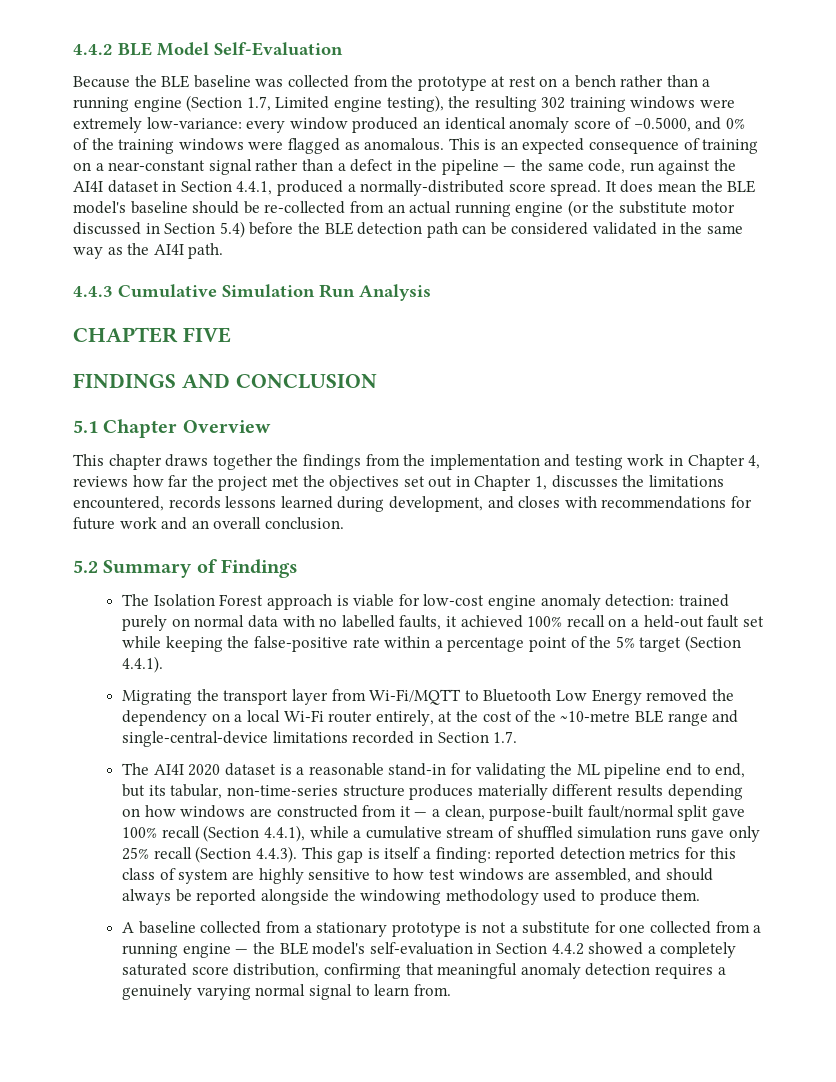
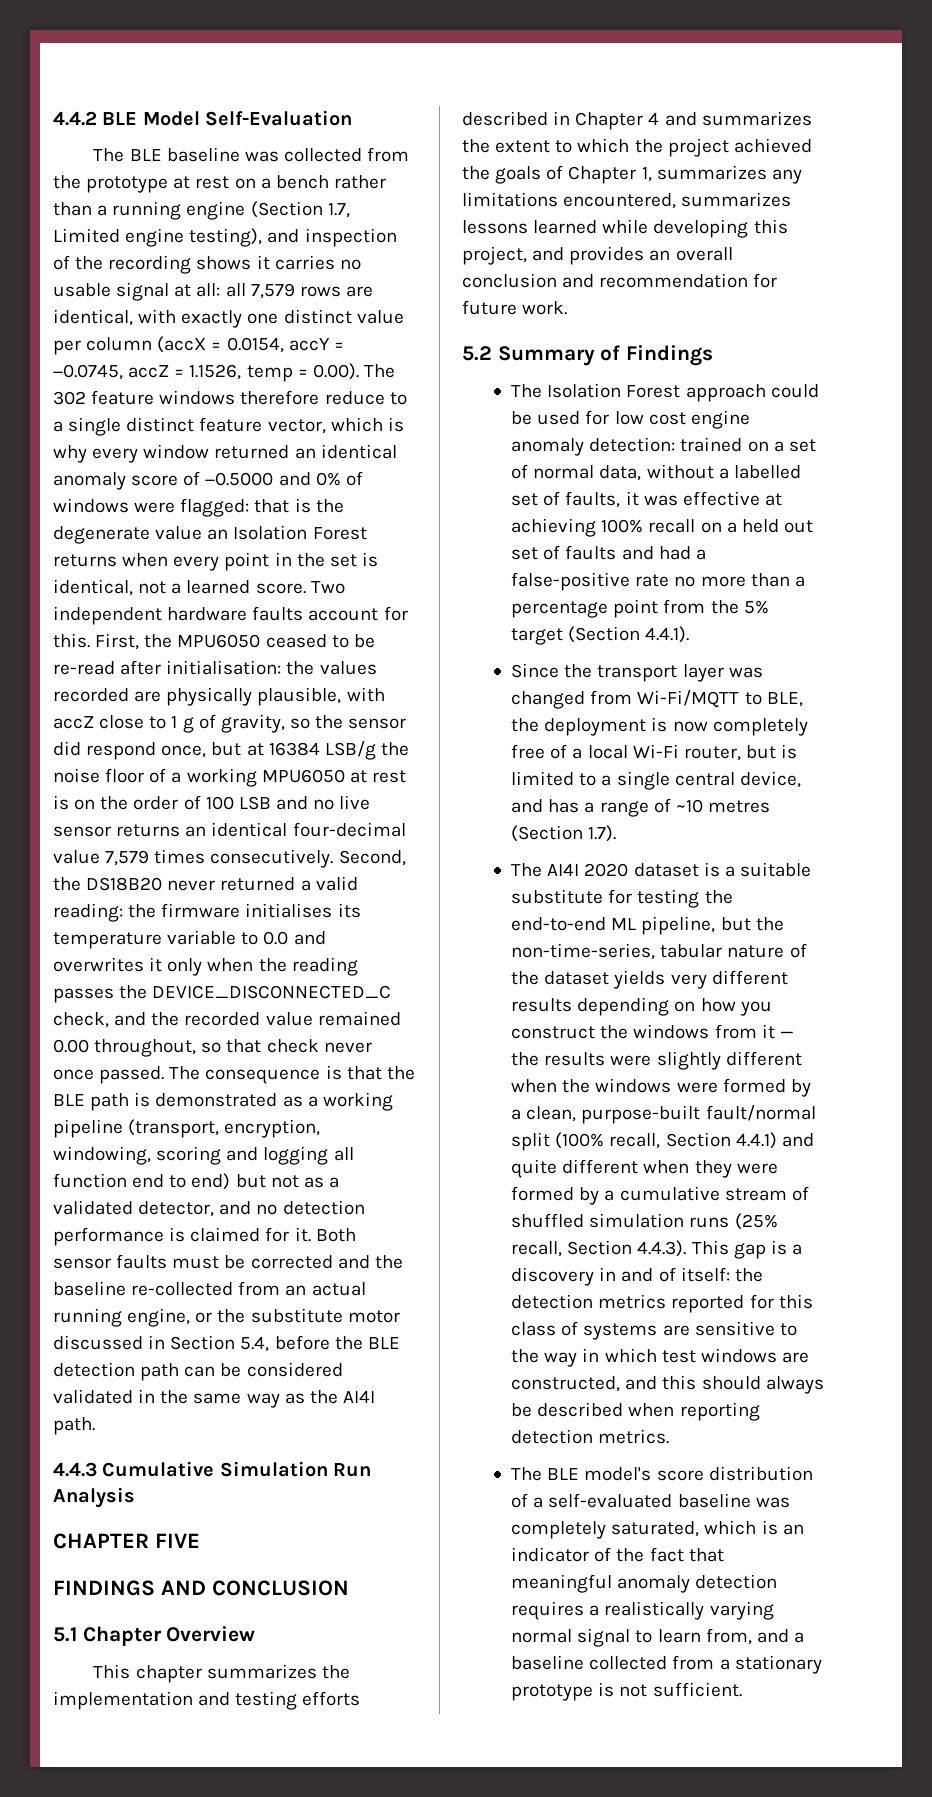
- Because the BLE baseline was collected from the prototype at rest on a bench rather than a running engine (Section 1.7, Limited engine testing), the resulting 302 training windows were extremely low-variance: every window produced an identical anomaly score of −0.5000, and 0% of the training windows were flagged as anomalous. This is an expected consequence of training on a near-constant signal rather than a defect in the pipeline — the same code, run against the AI4I dataset in Section 4.4.1, produced a normally-distributed score spread. It does mean the BLE model's baseline should be re-collected from an actual running engine (or the substitute motor discussed in Section 5.4) before the BLE detection path can be considered validated in the same way as the AI4I path.
+ The BLE baseline was collected from the prototype at rest on a bench rather than a running engine (Section 1.7, Limited engine testing), and inspection of the recording shows it carries no usable signal at all: all 7,579 rows are identical, with exactly one distinct value per column (accX = 0.0154, accY = −0.0745, accZ = 1.1526, temp = 0.00). The 302 feature windows therefore reduce to a single distinct feature vector, which is why every window returned an identical anomaly score of −0.5000 and 0% of windows were flagged: that is the degenerate value an Isolation Forest returns when every point in the set is identical, not a learned score. Two independent hardware faults account for this. First, the MPU6050 ceased to be re-read after initialisation: the values recorded are physically plausible, with accZ close to 1 g of gravity, so the sensor did respond once, but at 16384 LSB/g the noise floor of a working MPU6050 at rest is on the order of 100 LSB and no live sensor returns an identical four-decimal value 7,579 times consecutively. Second, the DS18B20 never returned a valid reading: the firmware initialises its temperature variable to 0.0 and overwrites it only when the reading passes the DEVICE_DISCONNECTED_C check, and the recorded value remained 0.00 throughout, so that check never once passed. The consequence is that the BLE path is demonstrated as a working pipeline (transport, encryption, windowing, scoring and logging all function end to end) but not as a validated detector, and no detection performance is claimed for it. Both sensor faults must be corrected and the baseline re-collected from an actual running engine, or the substitute motor discussed in Section 5.4, before the BLE detection path can be considered validated in the same way as the AI4I path.
- This chapter draws together the findings from the implementation and testing work in Chapter 4, reviews how far the project met the objectives set out in Chapter 1, discusses the limitations encountered, records lessons learned during development, and closes with recommendations for future work and an overall conclusion.
+ This chapter summarizes the implementation and testing efforts described in Chapter 4 and summarizes the extent to which the project achieved the goals of Chapter 1, summarizes any limitations encountered, summarizes lessons learned while developing this project, and provides an overall conclusion and recommendation for future work.
- The Isolation Forest approach is viable for low-cost engine anomaly detection: trained purely on normal data with no labelled faults, it achieved 100% recall on a held-out fault set while keeping the false-positive rate within a percentage point of the 5% target (Section 4.4.1).
+ The Isolation Forest approach could be used for low cost engine anomaly detection: trained on a set of normal data, without a labelled set of faults, it was effective at achieving 100% recall on a held out set of faults and had a false-positive rate no more than a percentage point from the 5% target (Section 4.4.1).
- Migrating the transport layer from Wi-Fi/MQTT to Bluetooth Low Energy removed the dependency on a local Wi-Fi router entirely, at the cost of the ~10-metre BLE range and single-central-device limitations recorded in Section 1.7.
+ Since the transport layer was changed from Wi-Fi/MQTT to BLE, the deployment is now completely free of a local Wi-Fi router, but is limited to a single central device, and has a range of ~10 metres (Section 1.7).
- The AI4I 2020 dataset is a reasonable stand-in for validating the ML pipeline end to end, but its tabular, non-time-series structure produces materially different results depending on how windows are constructed from it — a clean, purpose-built fault/normal split gave 100% recall (Section 4.4.1), while a cumulative stream of shuffled simulation runs gave only 25% recall (Section 4.4.3). This gap is itself a finding: reported detection metrics for this class of system are highly sensitive to how test windows are assembled, and should always be reported alongside the windowing methodology used to produce them.
- A baseline collected from a stationary prototype is not a substitute for one collected from a running engine — the BLE model's self-evaluation in Section 4.4.2 showed a completely saturated score distribution, confirming that meaningful anomaly detection requires a genuinely varying normal signal to learn from.
+ The AI4I 2020 dataset is a suitable substitute for testing the end-to-end ML pipeline, but the non-time-series, tabular nature of the dataset yields very different results depending on how you construct the windows from it — the results were slightly different when the windows were formed by a clean, purpose-built fault/normal split (100% recall, Section 4.4.1) and quite different when they were formed by a cumulative stream of shuffled simulation runs (25% recall, Section 4.4.3). This gap is a discovery in and of itself: the detection metrics reported for this class of systems are sensitive to the way in which test windows are constructed, and this should always be described when reporting detection metrics.
+ The BLE model's score distribution of a self-evaluated baseline was completely saturated, which is an indicator of the fact that meaningful anomaly detection requires a realistically varying normal signal to learn from, and a baseline collected from a stationary prototype is not sufficient.

